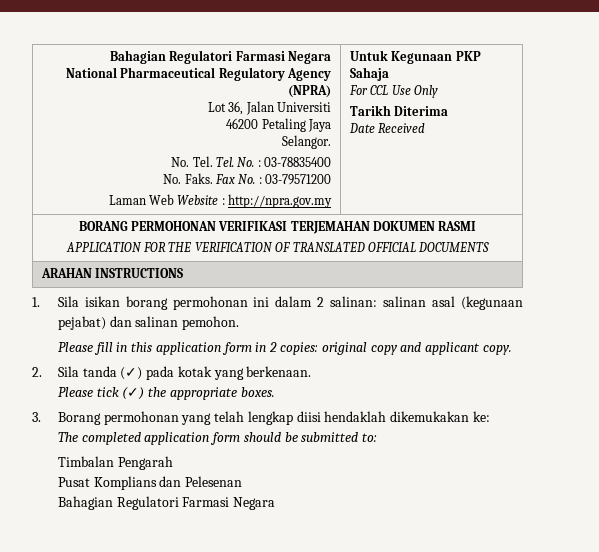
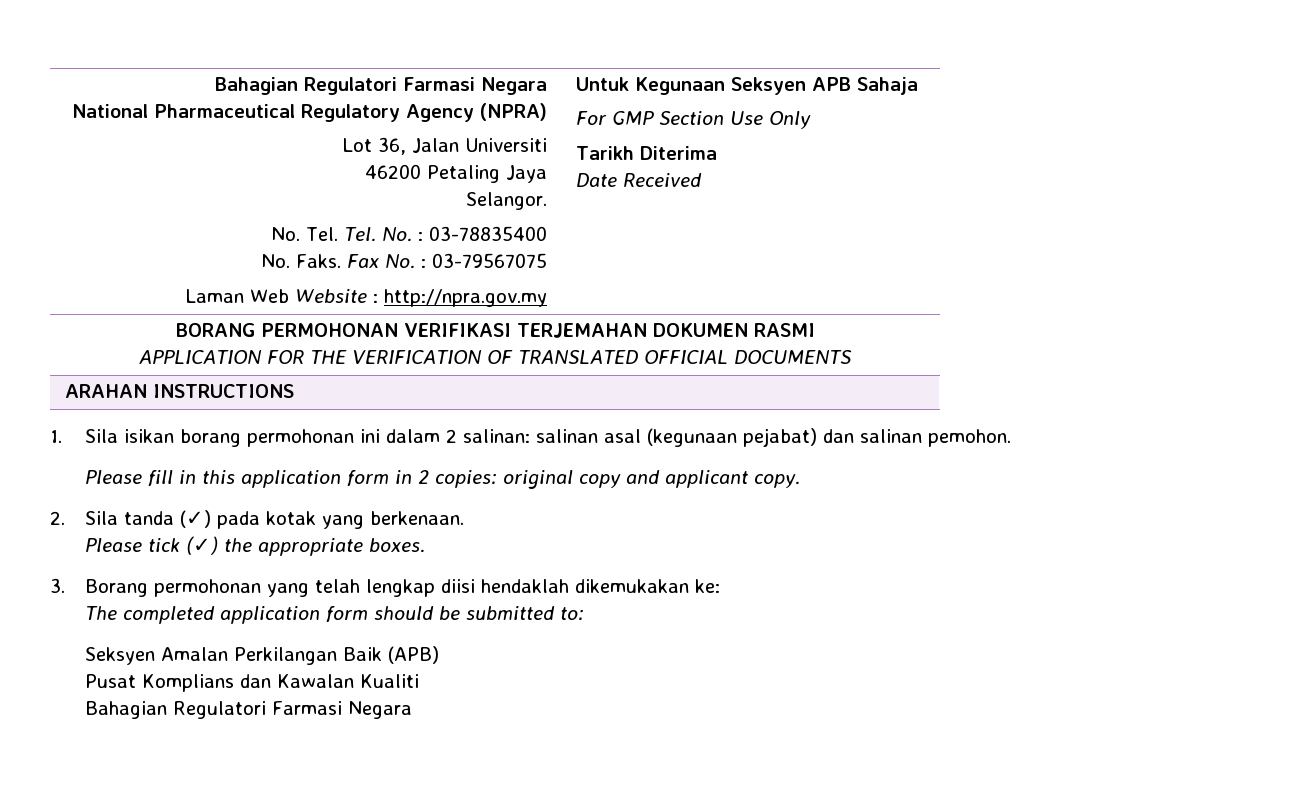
- Fax No. : 03-79571200
+ Fax No. : 03-79567075
- Untuk Kegunaan PKP Sahaja
+ Untuk Kegunaan Seksyen APB Sahaja
- For CCL Use Only
+ For GMP Section Use Only
- Timbalan Pengarah
+ Seksyen Amalan Perkilangan Baik (APB)
- Pusat Komplians dan Pelesenan
+ Pusat Komplians dan Kawalan Kualiti

